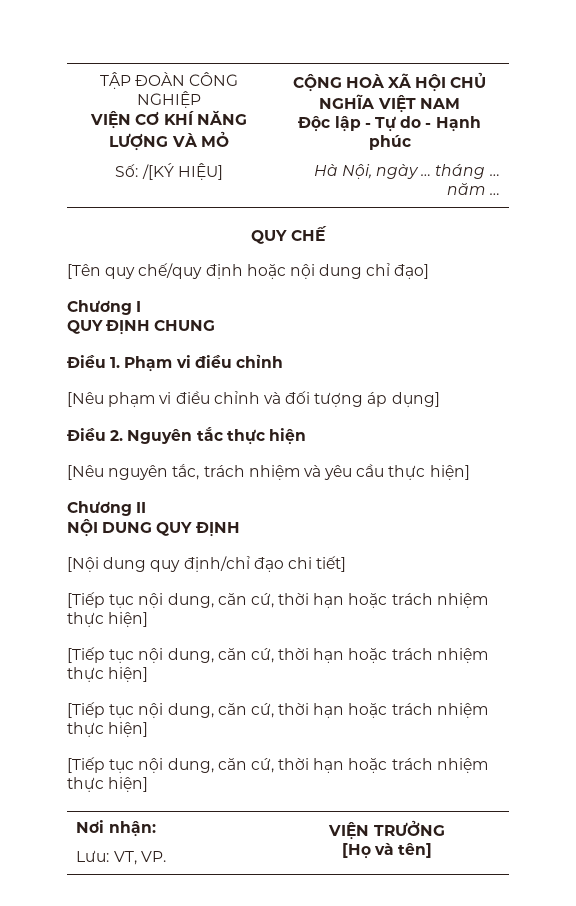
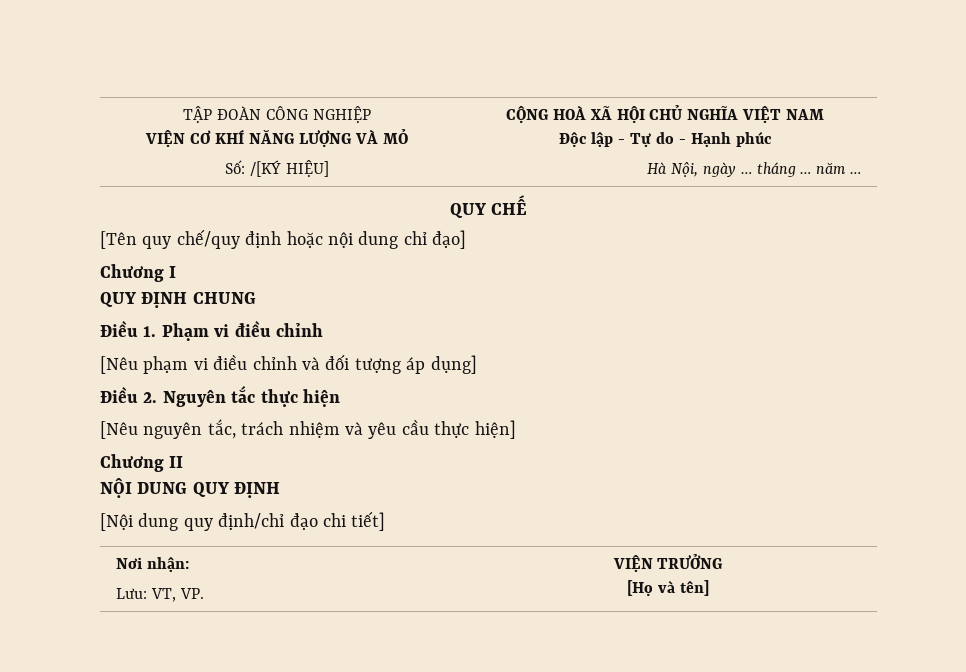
  [Nội dung quy định/chỉ đạo chi tiết]
- [Tiếp tục nội dung, căn cứ, thời hạn hoặc trách nhiệm thực hiện]
- [Tiếp tục nội dung, căn cứ, thời hạn hoặc trách nhiệm thực hiện]
- [Tiếp tục nội dung, căn cứ, thời hạn hoặc trách nhiệm thực hiện]
- [Tiếp tục nội dung, căn cứ, thời hạn hoặc trách nhiệm thực hiện]

